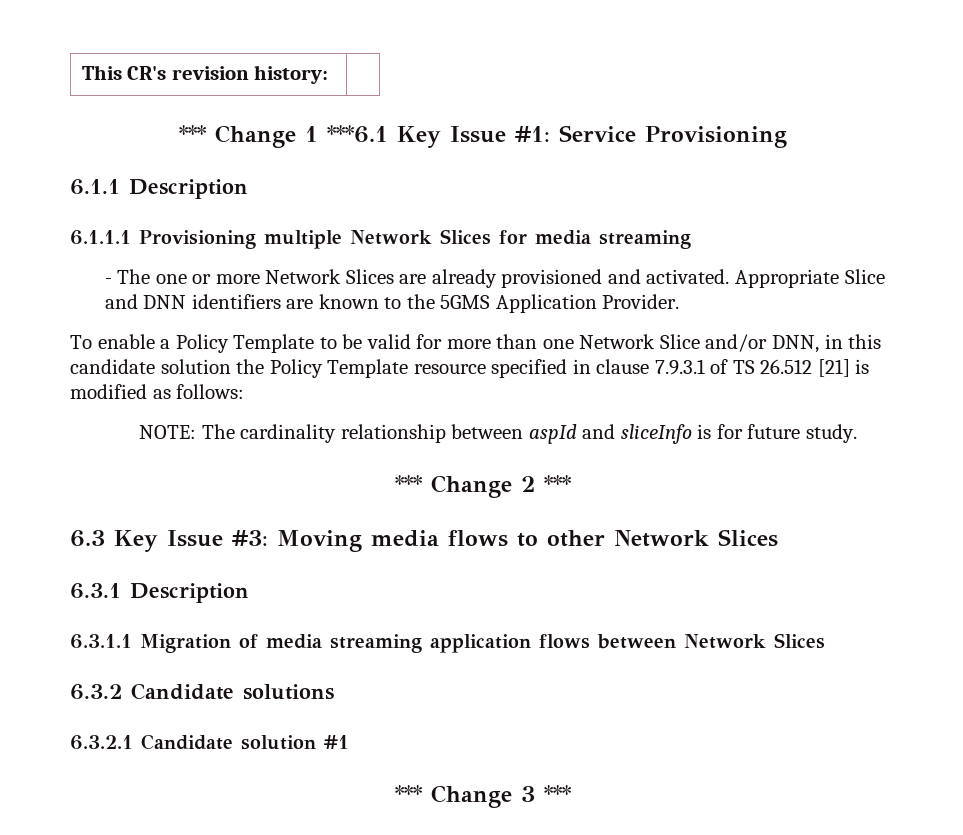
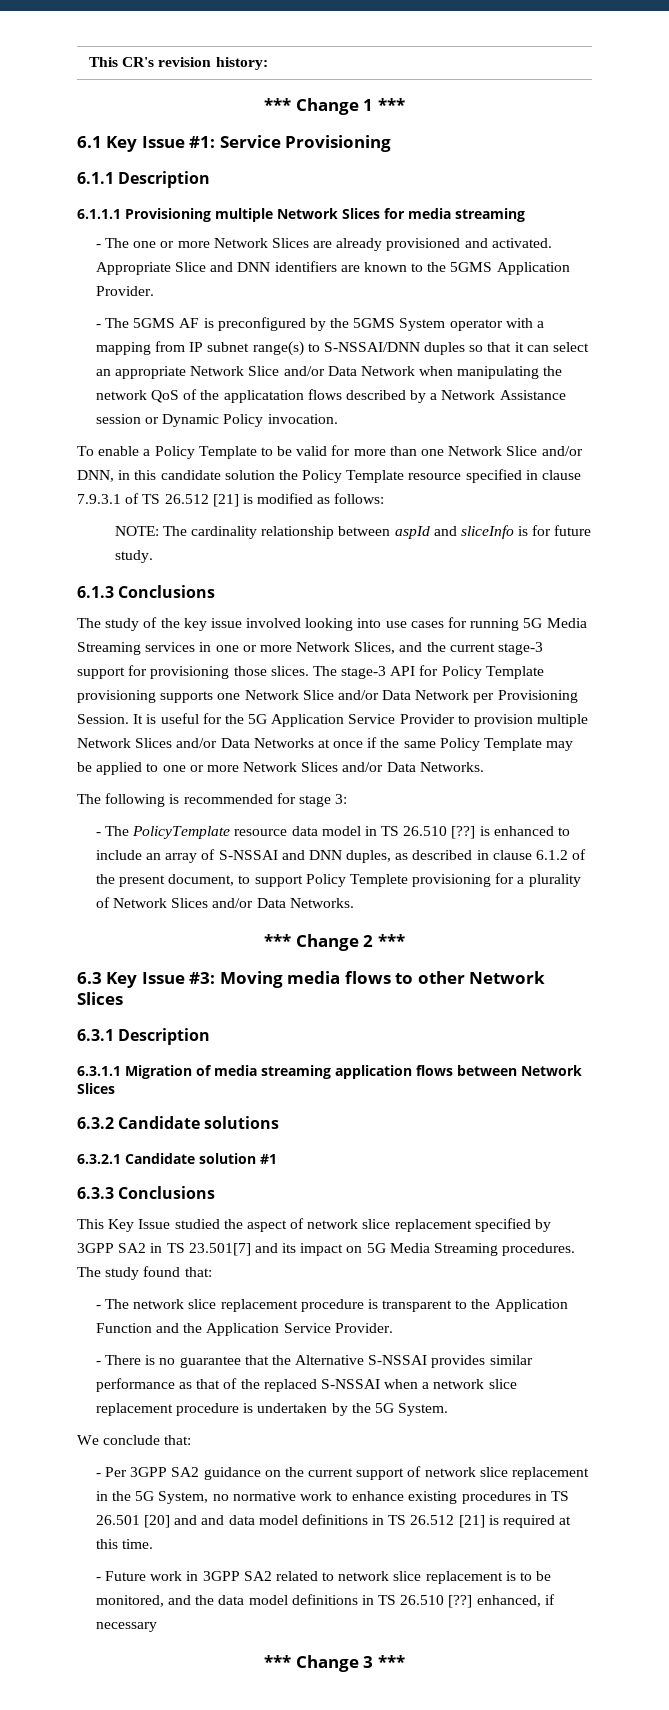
- *** Change 1 ***6.1 Key Issue #1: Service Provisioning
+ *** Change 1 ***
+ 6.1 Key Issue #1: Service Provisioning
+ - The 5GMS AF is preconfigured by the 5GMS System operator with a mapping from IP subnet range(s) to S-NSSAI/DNN duples so that it can select an appropriate Network Slice and/or Data Network when manipulating the network QoS of the applicatation flows described by a Network Assistance session or Dynamic Policy invocation.
+ 6.1.3 Conclusions
+ The study of the key issue involved looking into use cases for running 5G Media Streaming services in one or more Network Slices, and the current stage-3 support for provisioning those slices. The stage-3 API for Policy Template provisioning supports one Network Slice and/or Data Network per Provisioning Session. It is useful for the 5G Application Service Provider to provision multiple Network Slices and/or Data Networks at once if the same Policy Template may be applied to one or more Network Slices and/or Data Networks.
+ The following is recommended for stage 3:
+ - The PolicyTemplate resource data model in TS 26.510 [??] is enhanced to include an array of S-NSSAI and DNN duples, as described in clause 6.1.2 of the present document, to support Policy Templete provisioning for a plurality of Network Slices and/or Data Networks.
+ 6.3.3 Conclusions
+ This Key Issue studied the aspect of network slice replacement specified by 3GPP SA2 in TS 23.501[7] and its impact on 5G Media Streaming procedures. The study found that:
+ - The network slice replacement procedure is transparent to the Application Function and the Application Service Provider.
+ - There is no guarantee that the Alternative S-NSSAI provides similar performance as that of the replaced S-NSSAI when a network slice replacement procedure is undertaken by the 5G System.
+ We conclude that:
+ - Per 3GPP SA2 guidance on the current support of network slice replacement in the 5G System, no normative work to enhance existing procedures in TS 26.501 [20] and and data model definitions in TS 26.512 [21] is required at this time.
+ - Future work in 3GPP SA2 related to network slice replacement is to be monitored, and the data model definitions in TS 26.510 [??] enhanced, if necessary

